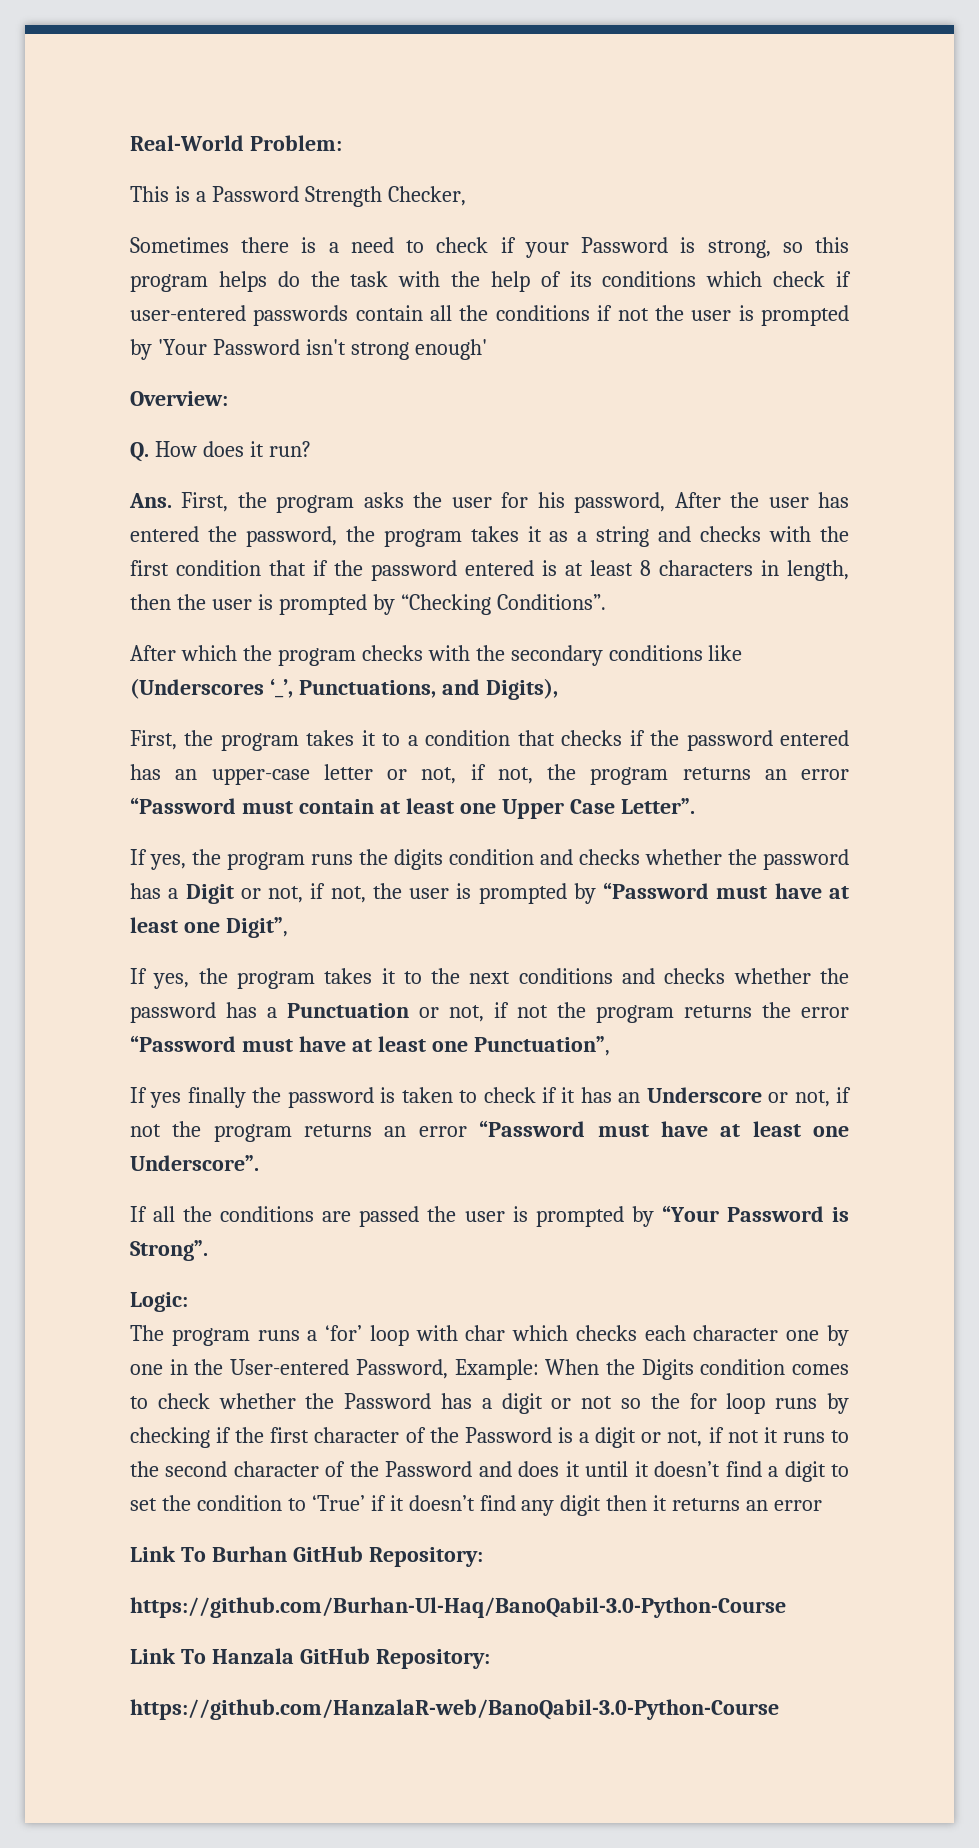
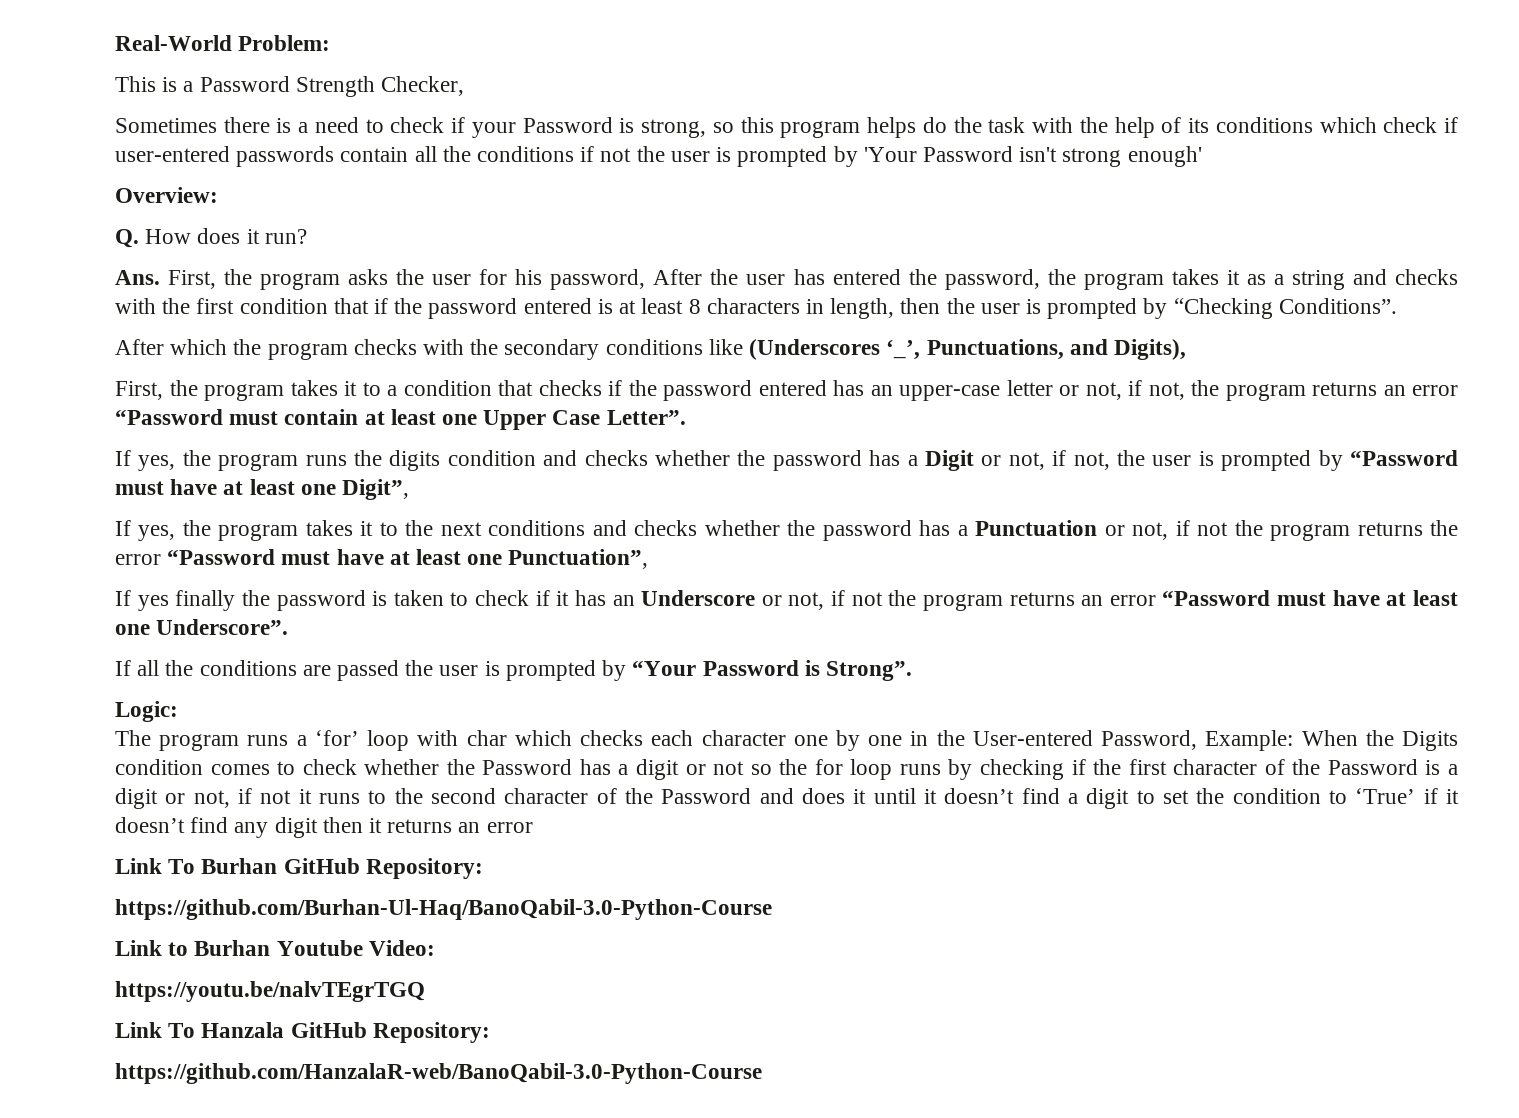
+ Link to Burhan Youtube Video:
+ https://youtu.be/nalvTEgrTGQ

